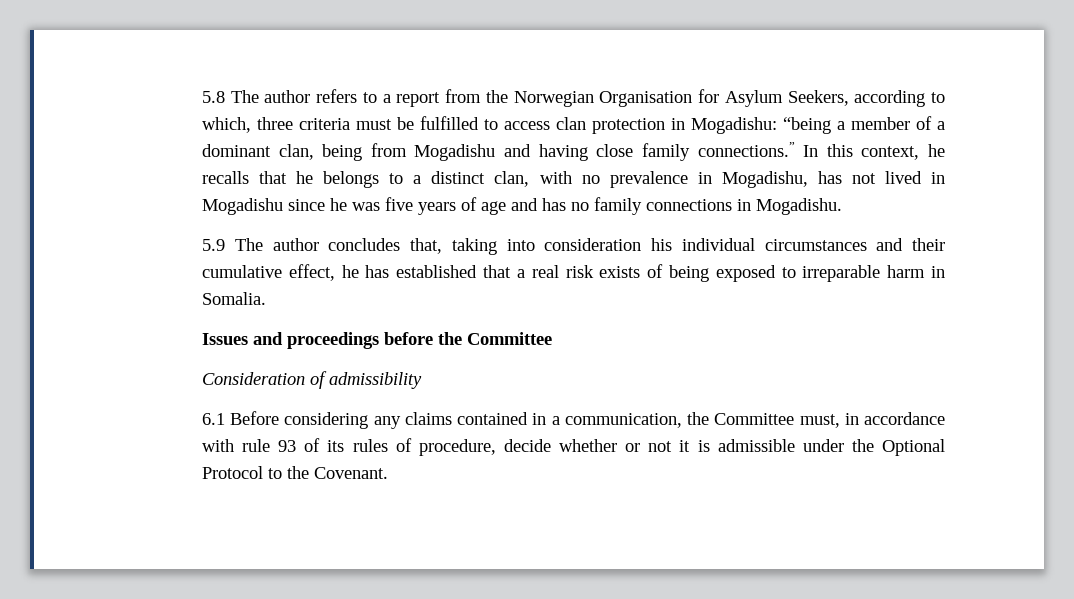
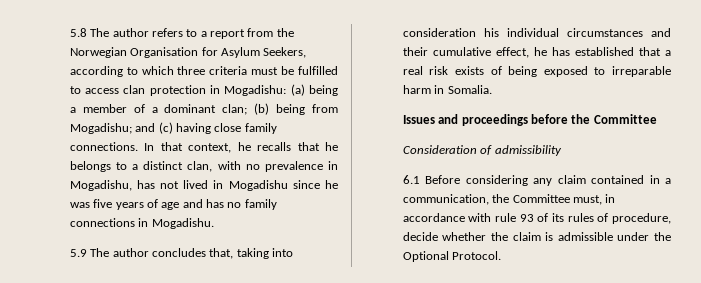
- 5.8 The author refers to a report from the Norwegian Organisation for Asylum Seekers, according to which, three criteria must be fulfilled to access clan protection in Mogadishu:
+ 5.8 The author refers to a report from the Norwegian Organisation for Asylum Seekers, according to which three criteria must be fulfilled to access clan protection in Mogadishu:
- “being a member of a dominant clan, being from Mogadishu and having close family connections.” In this context, he recalls that he belongs to a distinct clan, with no prevalence in Mogadishu, has not lived in Mogadishu since he was five years of age and has no family connections in Mogadishu.
+ (a) being a member of a dominant clan; (b) being from Mogadishu; and (c) having close family connections. In that context, he recalls that he belongs to a distinct clan, with no prevalence in Mogadishu, has not lived in Mogadishu since he was five years of age and has no family connections in Mogadishu.
- 6.1 Before considering any claims contained in a communication, the Committee must, in accordance with rule 93 of its rules of procedure, decide whether or not it is admissible under the Optional Protocol to the Covenant.
+ 6.1 Before considering any claim contained in a communication, the Committee must, in accordance with rule 93 of its rules of procedure, decide whether the claim is admissible under the Optional Protocol.

